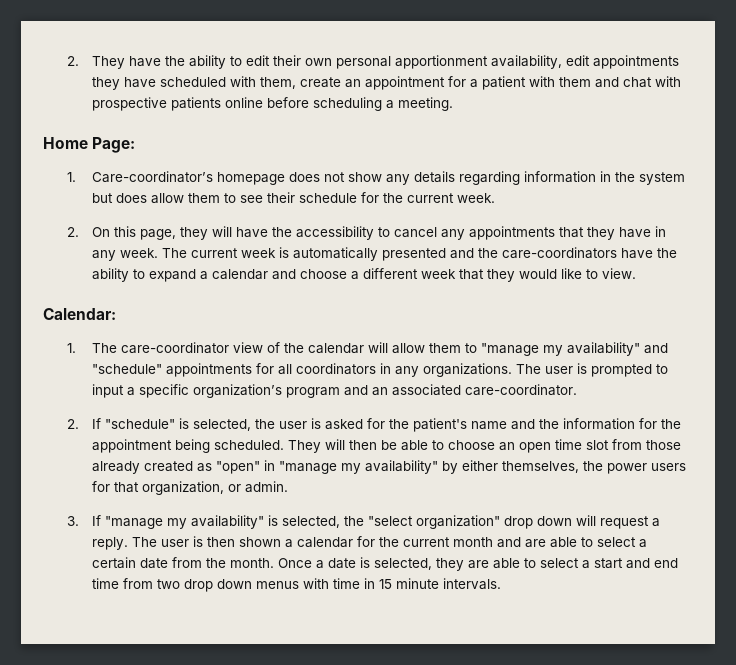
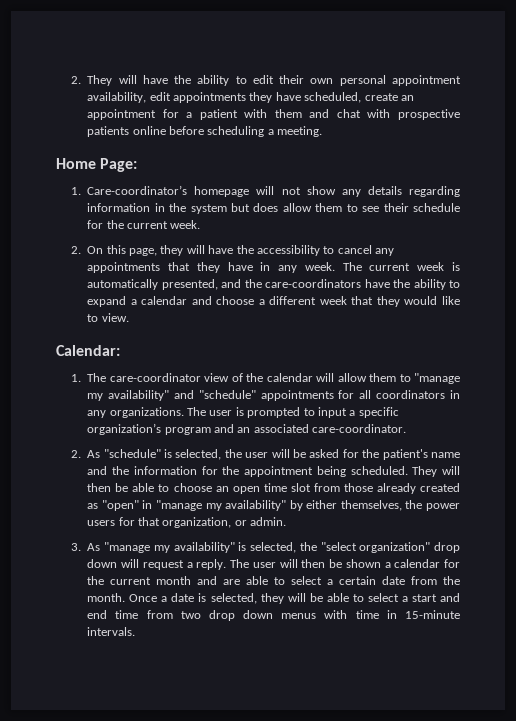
- 2. They have the ability to edit their own personal apportionment availability, edit appointments they have scheduled with them, create an appointment for a patient with them and chat with prospective patients online before scheduling a meeting.
+ 2. They will have the ability to edit their own personal appointment availability, edit appointments they have scheduled, create an appointment for a patient with them and chat with prospective patients online before scheduling a meeting.
- 1. Care-coordinator’s homepage does not show any details regarding information in the system but does allow them to see their schedule for the current week.
+ 1. Care-coordinator’s homepage will not show any details regarding information in the system but does allow them to see their schedule for the current week.
- The current week is automatically presented and the care-coordinators have the ability to expand a calendar and choose a different week that they would like to view.
+ The current week is automatically presented, and the care-coordinators have the ability to expand a calendar and choose a different week that they would like to view.
- 2. If "schedule" is selected, the user is asked for the patient's name and the information for the appointment being scheduled.
+ 2. As "schedule" is selected, the user will be asked for the patient's name and the information for the appointment being scheduled.
- 3. If "manage my availability" is selected, the "select organization" drop down will request a reply.
+ 3. As "manage my availability" is selected, the "select organization" drop down will request a reply.
- The user is then shown a calendar for the current month and are able to select a certain date from the month.
+ The user will then be shown a calendar for the current month and are able to select a certain date from the month.
- Once a date is selected, they are able to select a start and end time from two drop down menus with time in 15 minute intervals.
+ Once a date is selected, they will be able to select a start and end time from two drop down menus with time in 15-minute intervals.

